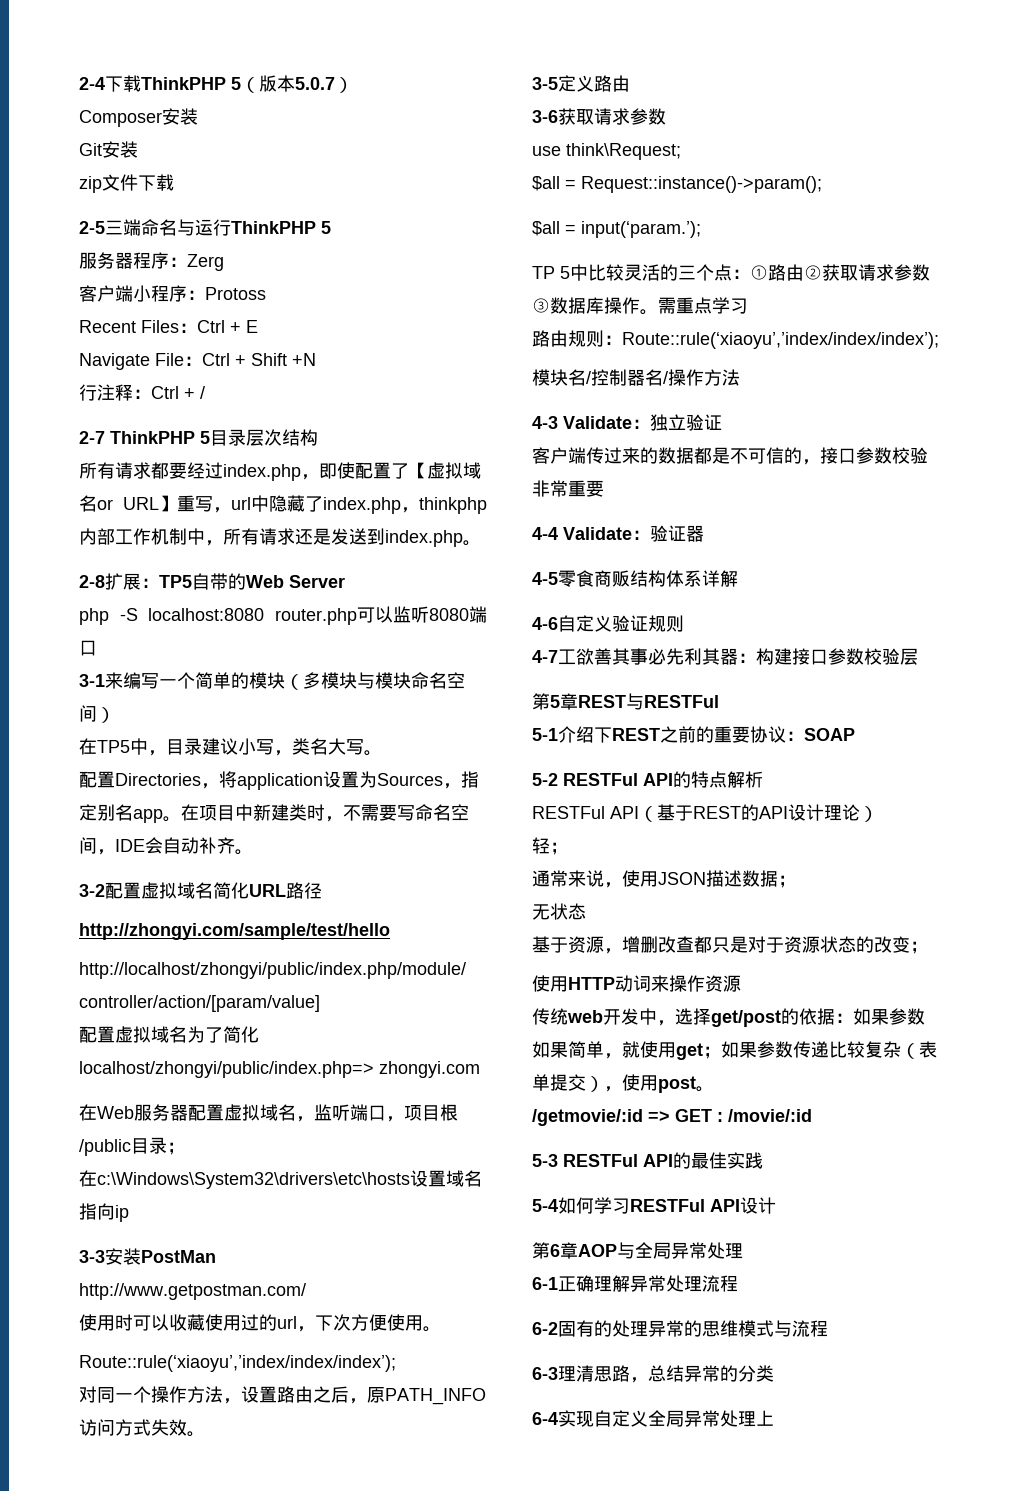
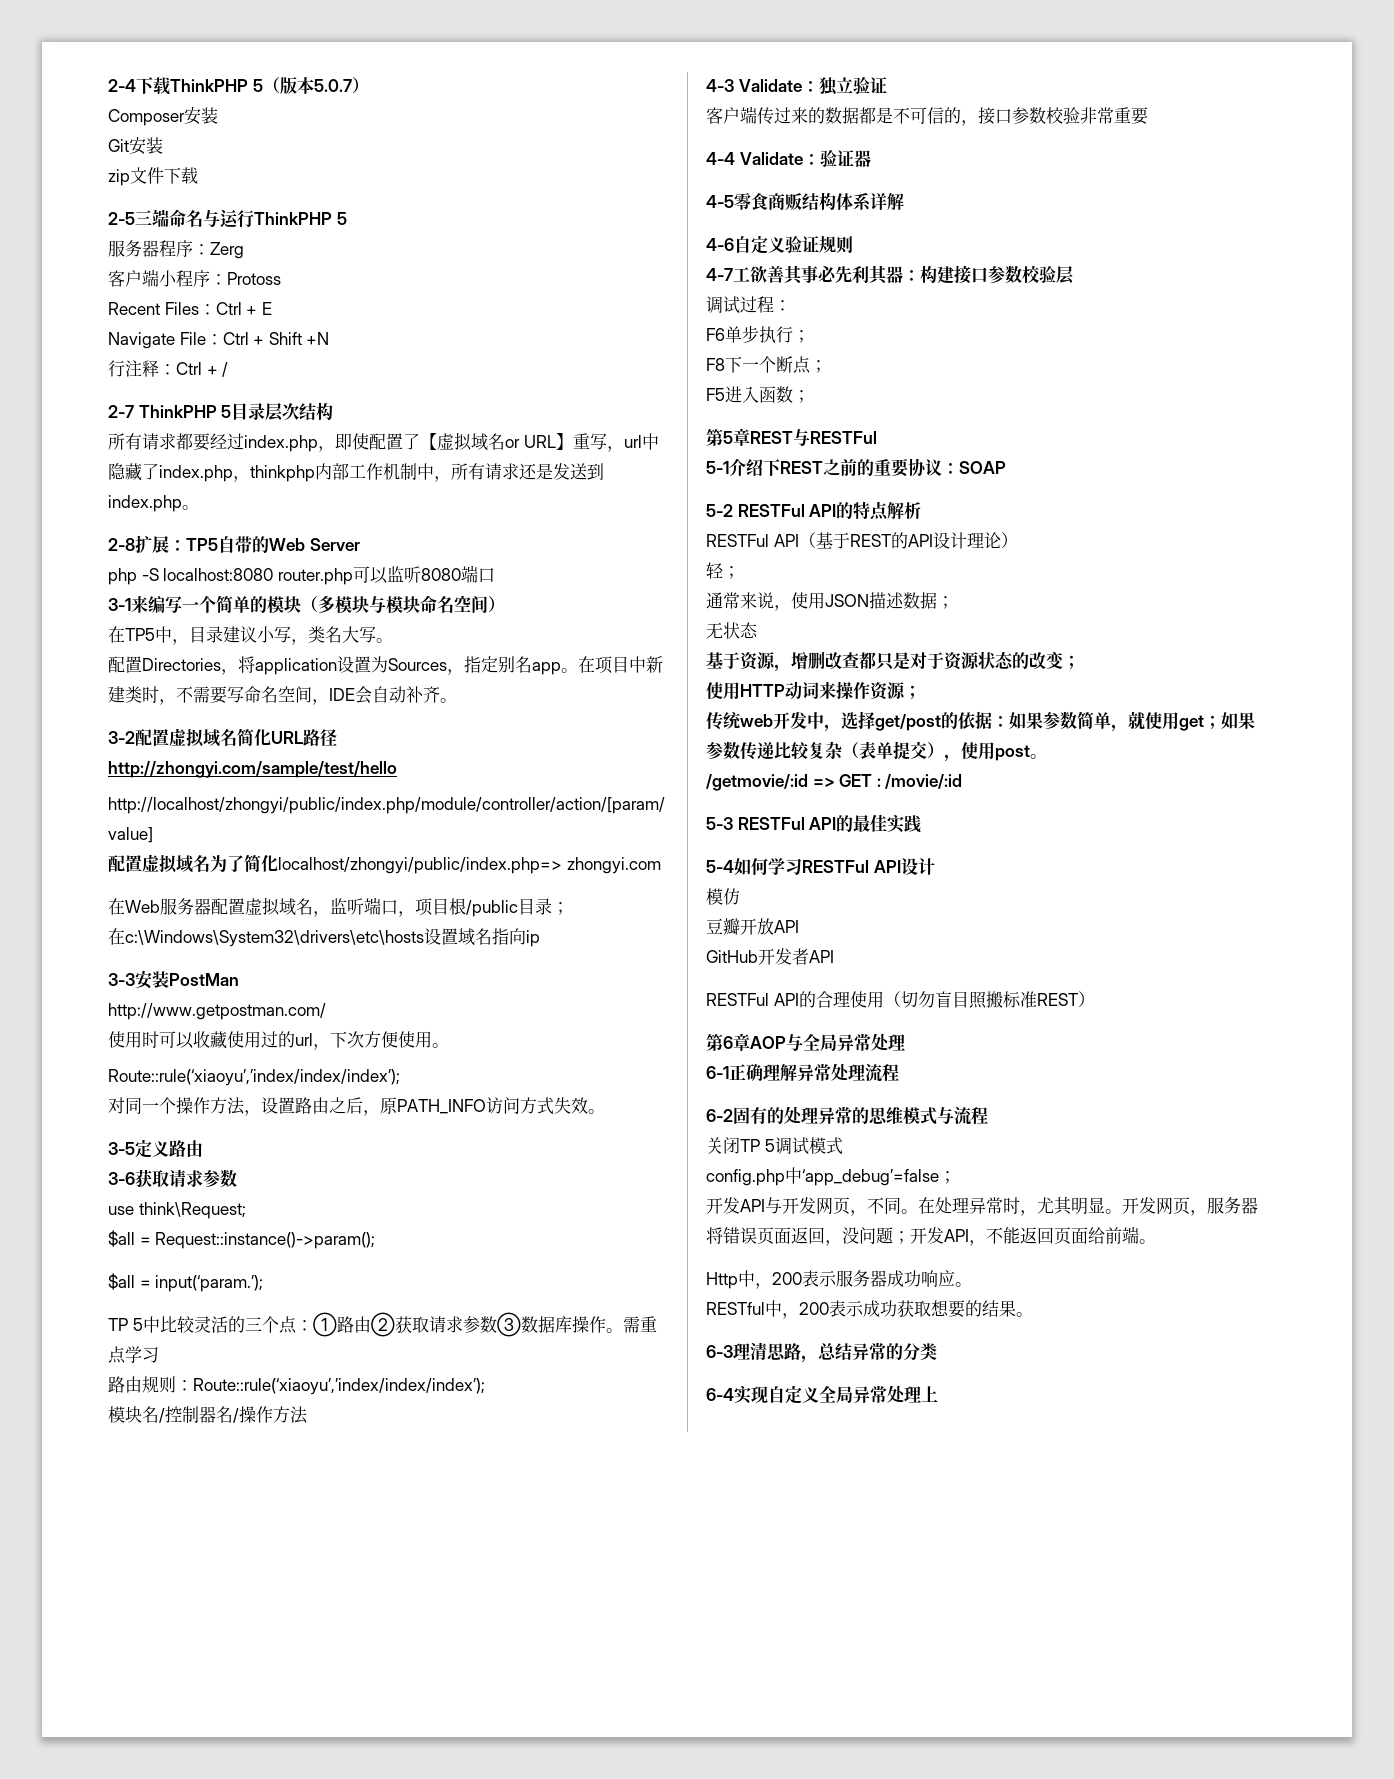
+ 调试过程：
+ F6单步执行；
+ F8下一个断点；
+ F5进入函数；
- 使用HTTP动词来操作资源
+ 使用HTTP动词来操作资源；
- 传统web开发中，选择get/post的依据：如果参数如果简单，就使用get；如果参数传递比较复杂（表单提交），使用post。
+ 传统web开发中，选择get/post的依据：如果参数简单，就使用get；如果参数传递比较复杂（表单提交），使用post。
+ 模仿
+ 豆瓣开放API
+ GitHub开发者API
+ RESTFul API的合理使用（切勿盲目照搬标准REST）
+ 关闭TP 5调试模式
+ config.php中‘app_debug’=false；
+ 开发API与开发网页，不同。在处理异常时，尤其明显。开发网页，服务器将错误页面返回，没问题；开发API，不能返回页面给前端。
+ Http中，200表示服务器成功响应。
+ RESTful中，200表示成功获取想要的结果。

